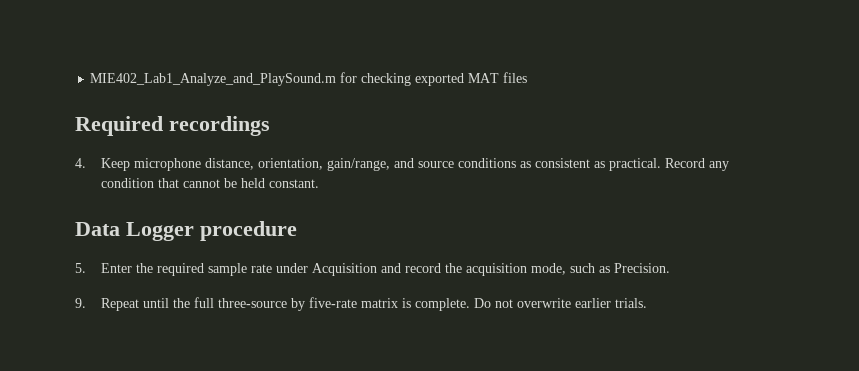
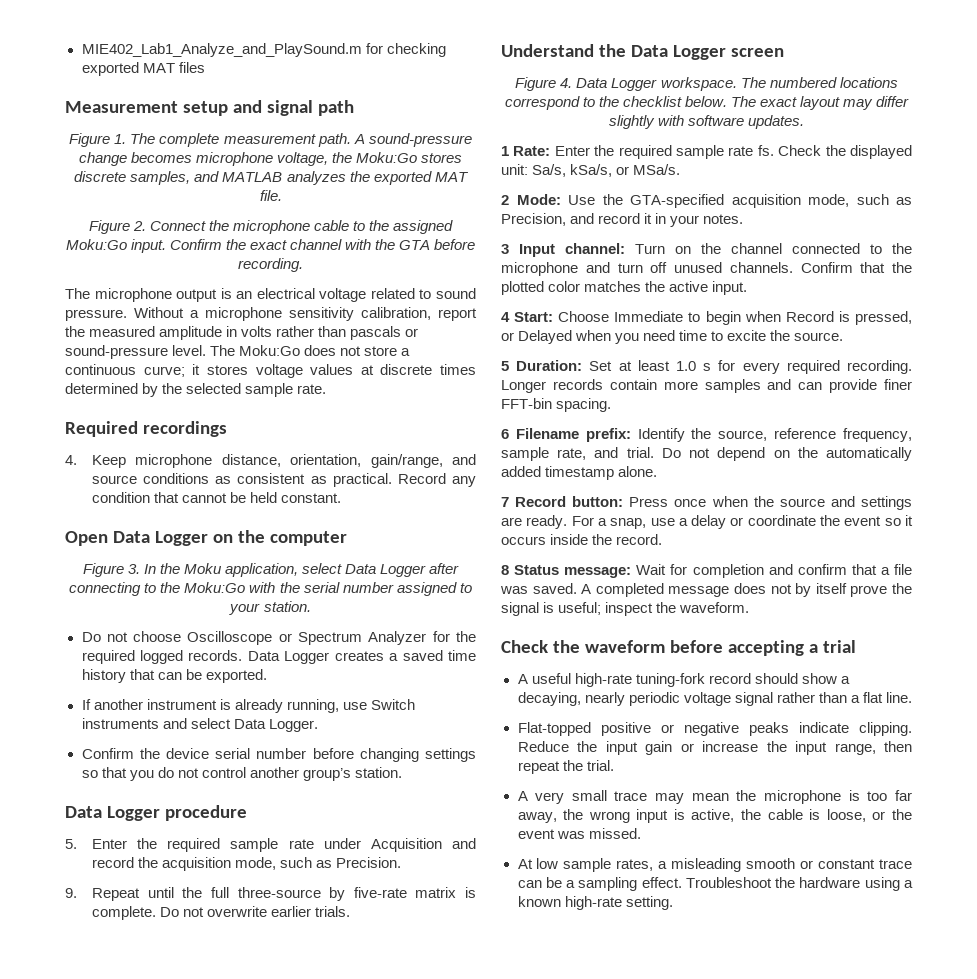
+ Measurement setup and signal path
+ Figure 1. The complete measurement path. A sound-pressure change becomes microphone voltage, the Moku:Go stores discrete samples, and MATLAB analyzes the exported MAT file.
+ Figure 2. Connect the microphone cable to the assigned Moku:Go input. Confirm the exact channel with the GTA before recording.
+ The microphone output is an electrical voltage related to sound pressure. Without a microphone sensitivity calibration, report the measured amplitude in volts rather than pascals or sound-pressure level. The Moku:Go does not store a continuous curve; it stores voltage values at discrete times determined by the selected sample rate.
+ Open Data Logger on the computer
+ Figure 3. In the Moku application, select Data Logger after connecting to the Moku:Go with the serial number assigned to your station.
+ Do not choose Oscilloscope or Spectrum Analyzer for the required logged records. Data Logger creates a saved time history that can be exported.
+ If another instrument is already running, use Switch instruments and select Data Logger.
+ Confirm the device serial number before changing settings so that you do not control another group’s station.
+ Understand the Data Logger screen
+ Figure 4. Data Logger workspace. The numbered locations correspond to the checklist below. The exact layout may differ slightly with software updates.
+ 1 Rate: Enter the required sample rate fs. Check the displayed unit: Sa/s, kSa/s, or MSa/s.
+ 2 Mode: Use the GTA-specified acquisition mode, such as Precision, and record it in your notes.
+ 3 Input channel: Turn on the channel connected to the microphone and turn off unused channels. Confirm that the plotted color matches the active input.
+ 4 Start: Choose Immediate to begin when Record is pressed, or Delayed when you need time to excite the source.
+ 5 Duration: Set at least 1.0 s for every required recording. Longer records contain more samples and can provide finer FFT-bin spacing.
+ 6 Filename prefix: Identify the source, reference frequency, sample rate, and trial. Do not depend on the automatically added timestamp alone.
+ 7 Record button: Press once when the source and settings are ready. For a snap, use a delay or coordinate the event so it occurs inside the record.
+ 8 Status message: Wait for completion and confirm that a file was saved. A completed message does not by itself prove the signal is useful; inspect the waveform.
+ Check the waveform before accepting a trial
+ A useful high-rate tuning-fork record should show a decaying, nearly periodic voltage signal rather than a flat line.
+ Flat-topped positive or negative peaks indicate clipping. Reduce the input gain or increase the input range, then repeat the trial.
+ A very small trace may mean the microphone is too far away, the wrong input is active, the cable is loose, or the event was missed.
+ At low sample rates, a misleading smooth or constant trace can be a sampling effect. Troubleshoot the hardware using a known high-rate setting.

